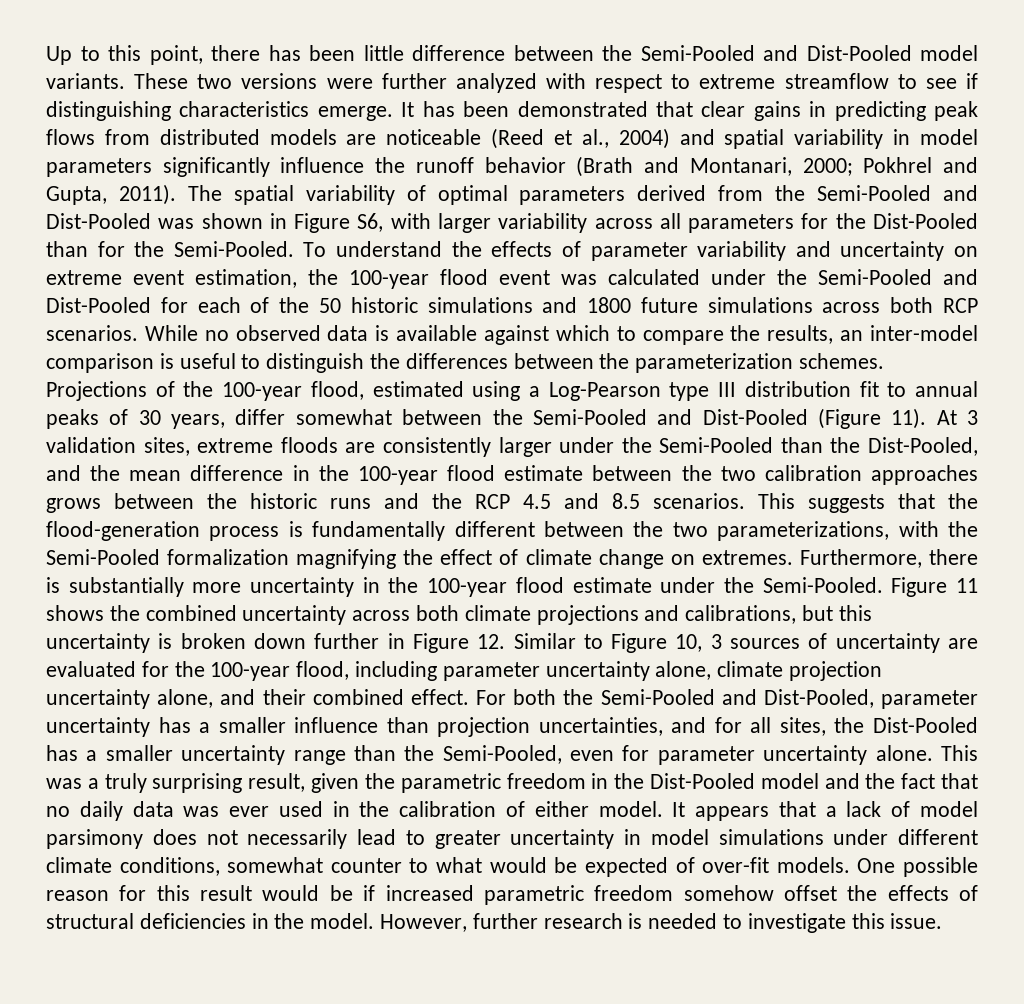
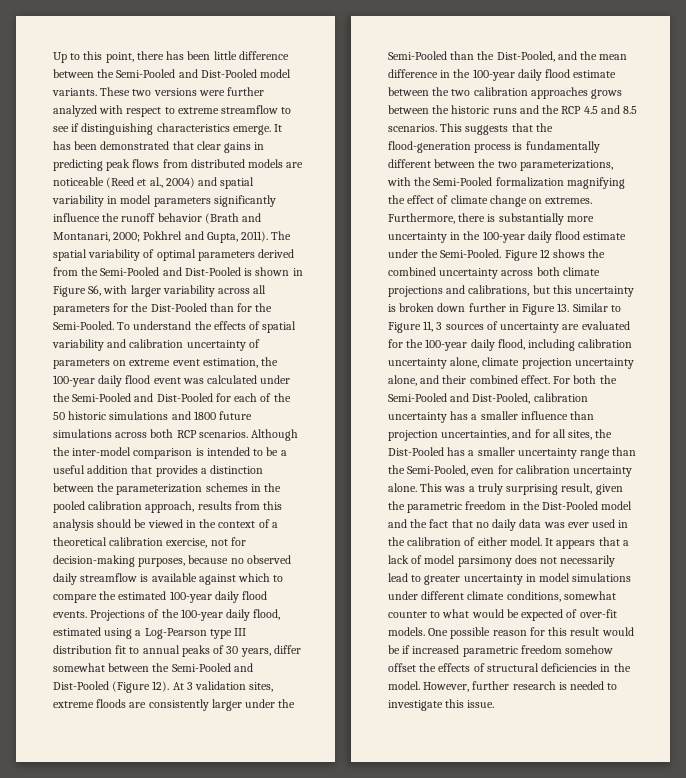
- The spatial variability of optimal parameters derived from the Semi-Pooled and Dist-Pooled was shown in Figure S6, with larger variability across all parameters for the Dist-Pooled than for the Semi-Pooled.
+ The spatial variability of optimal parameters derived from the Semi-Pooled and Dist-Pooled is shown in Figure S6, with larger variability across all parameters for the Dist-Pooled than for the Semi-Pooled.
- To understand the effects of parameter variability and uncertainty on extreme event estimation, the 100-year flood event was calculated under the Semi-Pooled and Dist-Pooled for each of the 50 historic simulations and 1800 future simulations across both RCP scenarios.
+ To understand the effects of spatial variability and calibration uncertainty of parameters on extreme event estimation, the 100-year daily flood event was calculated under the Semi-Pooled and Dist-Pooled for each of the 50 historic simulations and 1800 future simulations across both RCP scenarios.
- While no observed data is available against which to compare the results, an inter-model comparison is useful to distinguish the differences between the parameterization schemes.
+ Although the inter-model comparison is intended to be a useful addition that provides a distinction between the parameterization schemes in the pooled calibration approach, results from this analysis should be viewed in the context of a theoretical calibration exercise, not for decision-making purposes, because no observed daily streamflow is available against which to compare the estimated 100-year daily flood events.
- Projections of the 100-year flood, estimated using a Log-Pearson type III distribution fit to annual peaks of 30 years, differ somewhat between the Semi-Pooled and Dist-Pooled (Figure 11).
+ Projections of the 100-year daily flood, estimated using a Log-Pearson type III distribution fit to annual peaks of 30 years, differ somewhat between the Semi-Pooled and Dist-Pooled (Figure 12).
- At 3 validation sites, extreme floods are consistently larger under the Semi-Pooled than the Dist-Pooled, and the mean difference in the 100-year flood estimate between the two calibration approaches grows between the historic runs and the RCP 4.5 and 8.5 scenarios.
+ At 3 validation sites, extreme floods are consistently larger under the Semi-Pooled than the Dist-Pooled, and the mean difference in the 100-year daily flood estimate between the two calibration approaches grows between the historic runs and the RCP 4.5 and 8.5 scenarios.
- Furthermore, there is substantially more uncertainty in the 100-year flood estimate under the Semi-Pooled.
+ Furthermore, there is substantially more uncertainty in the 100-year daily flood estimate under the Semi-Pooled.
- Figure 11 shows the combined uncertainty across both climate projections and calibrations, but this uncertainty is broken down further in Figure 12. Similar to Figure 10, 3 sources of uncertainty are evaluated for the 100-year flood, including parameter uncertainty alone, climate projection uncertainty alone, and their combined effect.
+ Figure 12 shows the combined uncertainty across both climate projections and calibrations, but this uncertainty is broken down further in Figure 13. Similar to Figure 11, 3 sources of uncertainty are evaluated for the 100-year daily flood, including calibration uncertainty alone, climate projection uncertainty alone, and their combined effect.
- For both the Semi-Pooled and Dist-Pooled, parameter uncertainty has a smaller influence than projection uncertainties, and for all sites, the Dist-Pooled has a smaller uncertainty range than the Semi-Pooled, even for parameter uncertainty alone.
+ For both the Semi-Pooled and Dist-Pooled, calibration uncertainty has a smaller influence than projection uncertainties, and for all sites, the Dist-Pooled has a smaller uncertainty range than the Semi-Pooled, even for calibration uncertainty alone.

